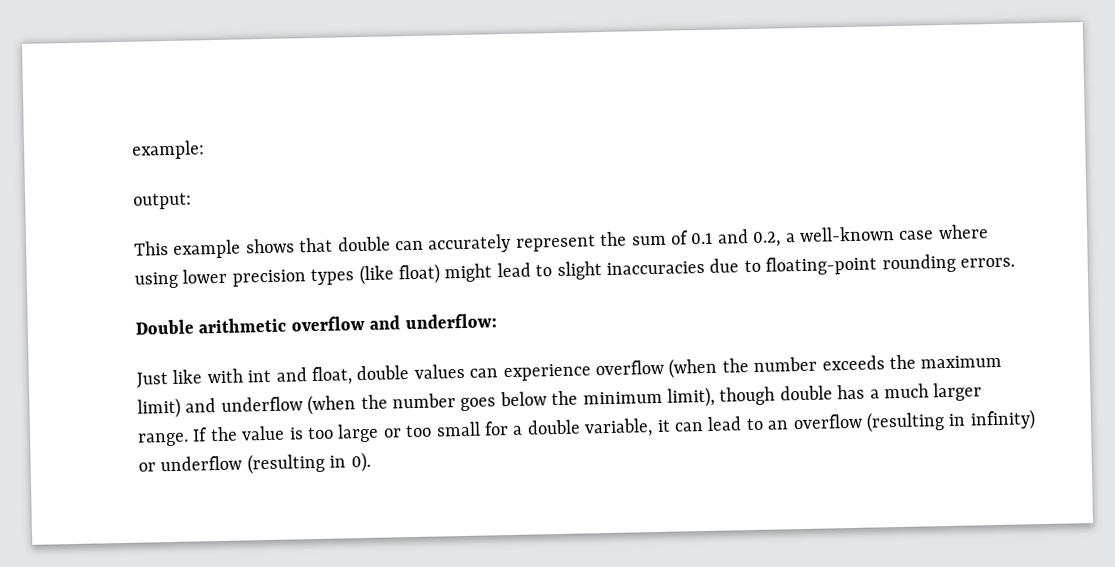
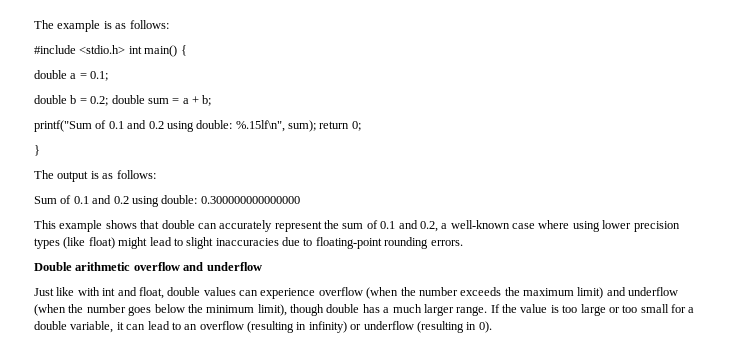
- example:
- output:
+ The example is as follows:
+ #include <stdio.h> int main() {
+ double a = 0.1;
+ double b = 0.2; double sum = a + b;
+ printf("Sum of 0.1 and 0.2 using double: %.15lf\n", sum); return 0;
+ }
+ The output is as follows:
+ Sum of 0.1 and 0.2 using double: 0.300000000000000
- Double arithmetic overflow and underflow:
+ Double arithmetic overflow and underflow

